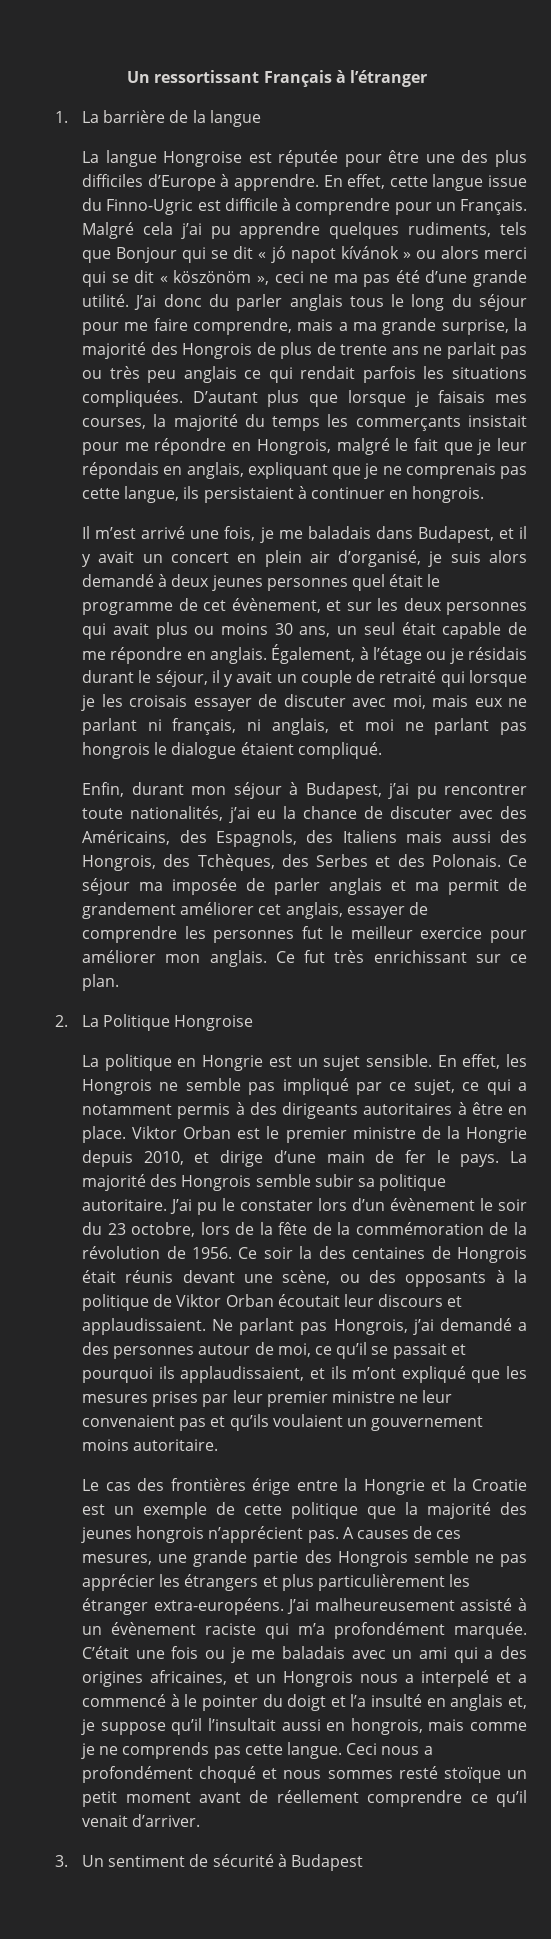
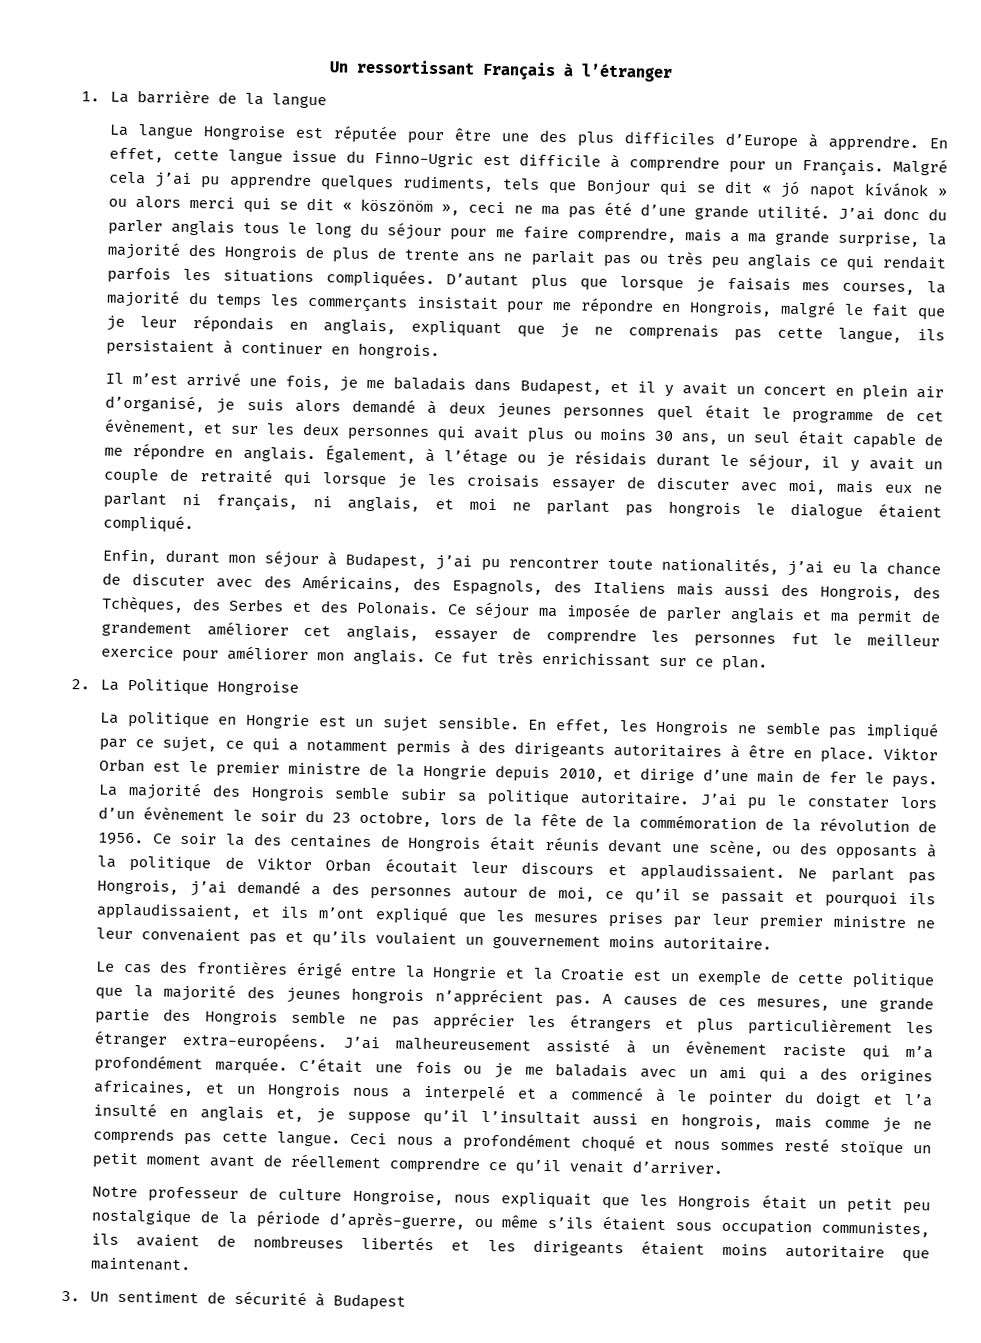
- Le cas des frontières érige entre la Hongrie et la Croatie est un exemple de cette politique que la majorité des jeunes hongrois n’apprécient pas.
+ Le cas des frontières érigé entre la Hongrie et la Croatie est un exemple de cette politique que la majorité des jeunes hongrois n’apprécient pas.
+ Notre professeur de culture Hongroise, nous expliquait que les Hongrois était un petit peu nostalgique de la période d’après-guerre, ou même s’ils étaient sous occupation communistes, ils avaient de nombreuses libertés et les dirigeants étaient moins autoritaire que maintenant.

